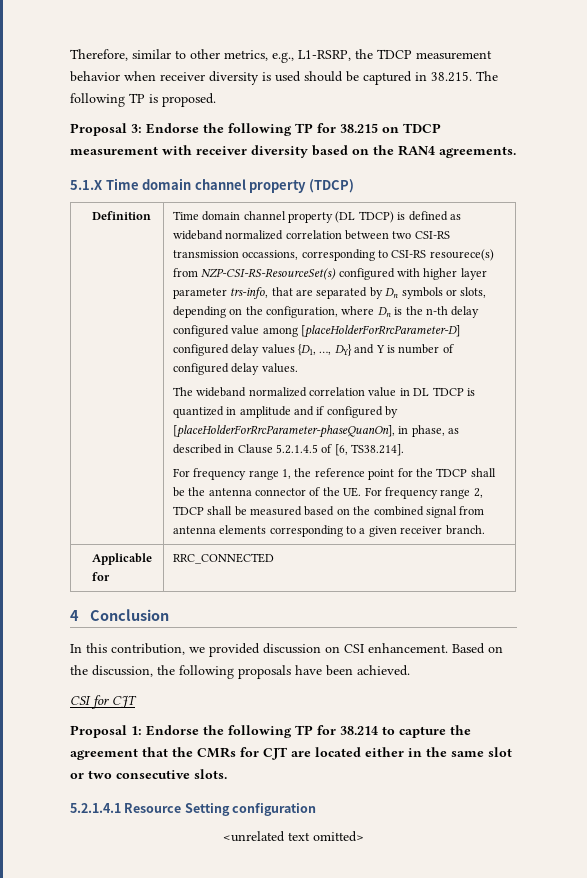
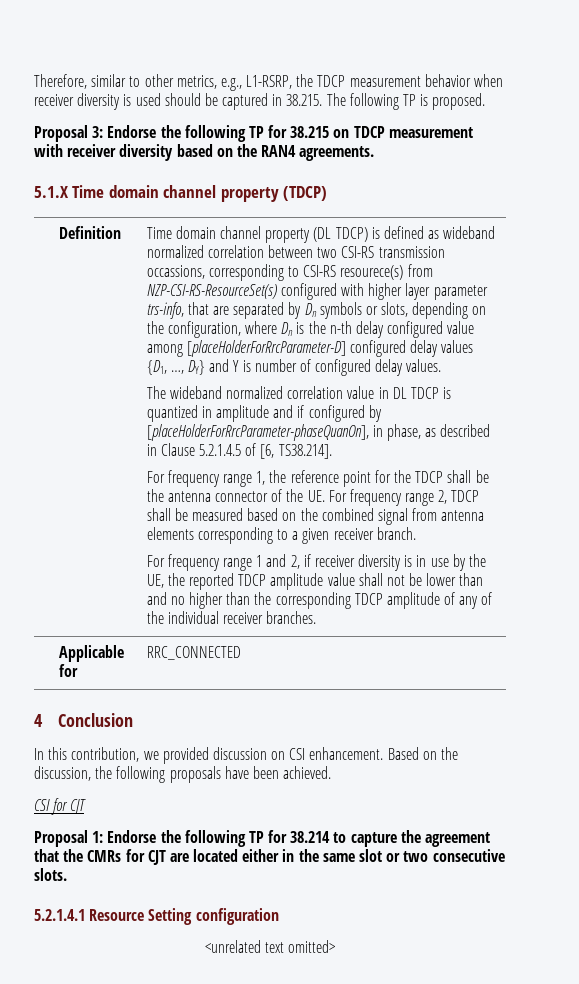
+ For frequency range 1 and 2, if receiver diversity is in use by the UE, the reported TDCP amplitude value shall not be lower than and no higher than the corresponding TDCP amplitude of any of the individual receiver branches.

